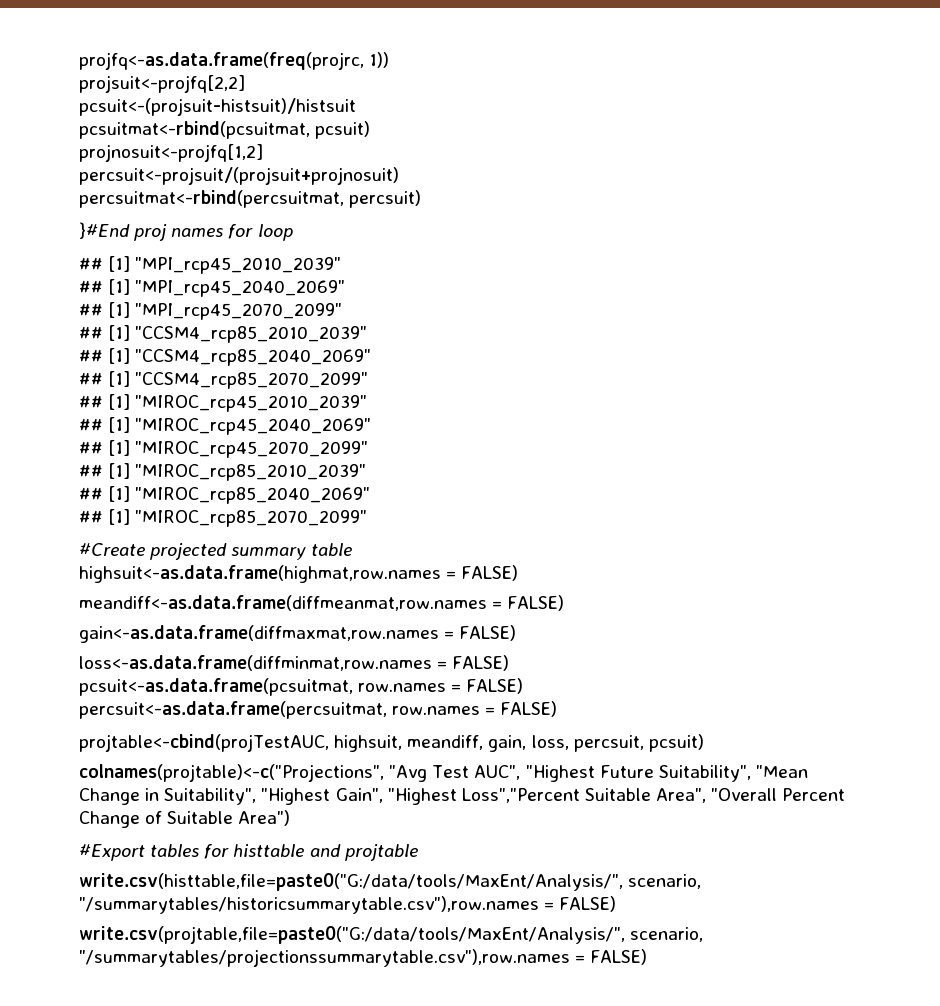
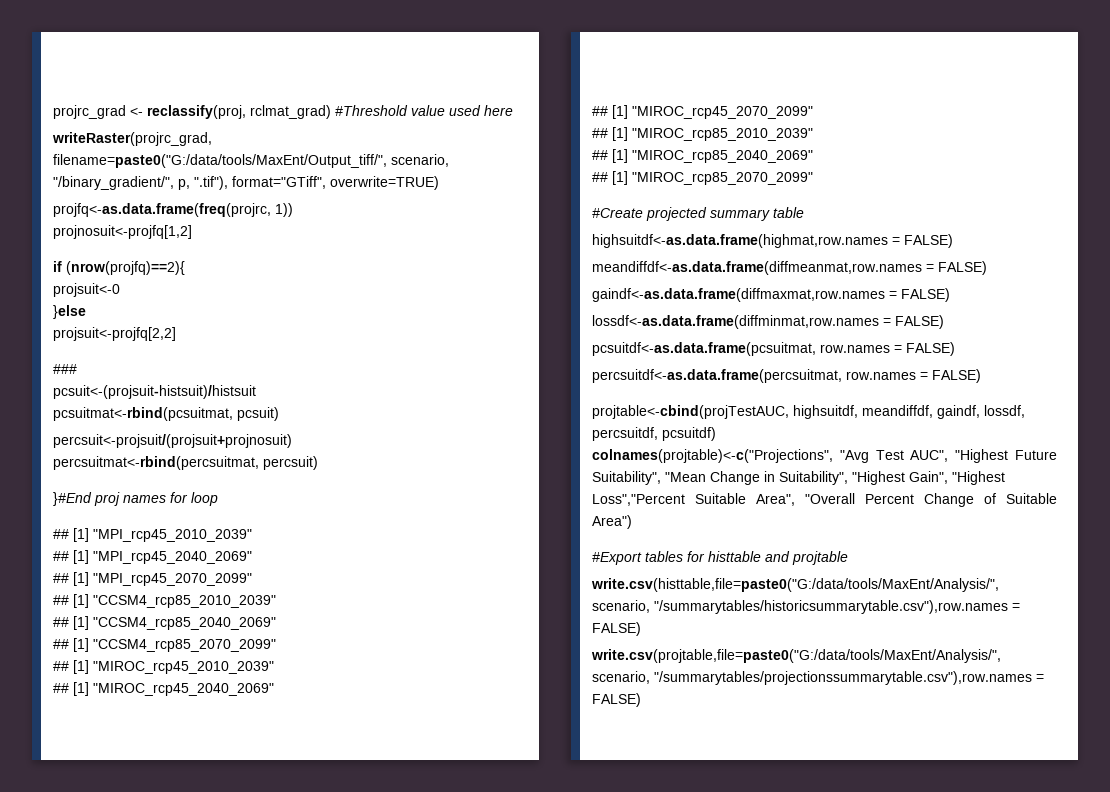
+ projrc_grad <- reclassify(proj, rclmat_grad) #Threshold value used here
+ writeRaster(projrc_grad, filename=paste0("G:/data/tools/MaxEnt/Output_tiff/", scenario, "/binary_gradient/", p, ".tif"), format="GTiff", overwrite=TRUE)
  projfq<-as.data.frame(freq(projrc, 1))
+ projnosuit<-projfq[1,2]
+ if (nrow(projfq)==2){
+ projsuit<-0
+ }else
+ ###
- projnosuit<-projfq[1,2]
- highsuit<-as.data.frame(highmat,row.names = FALSE)
- meandiff<-as.data.frame(diffmeanmat,row.names = FALSE)
- gain<-as.data.frame(diffmaxmat,row.names = FALSE)
- loss<-as.data.frame(diffminmat,row.names = FALSE)
- pcsuit<-as.data.frame(pcsuitmat, row.names = FALSE)
- percsuit<-as.data.frame(percsuitmat, row.names = FALSE)
+ highsuitdf<-as.data.frame(highmat,row.names = FALSE)
+ meandiffdf<-as.data.frame(diffmeanmat,row.names = FALSE)
+ gaindf<-as.data.frame(diffmaxmat,row.names = FALSE)
+ lossdf<-as.data.frame(diffminmat,row.names = FALSE)
+ pcsuitdf<-as.data.frame(pcsuitmat, row.names = FALSE)
+ percsuitdf<-as.data.frame(percsuitmat, row.names = FALSE)
- projtable<-cbind(projTestAUC, highsuit, meandiff, gain, loss, percsuit, pcsuit)
+ projtable<-cbind(projTestAUC, highsuitdf, meandiffdf, gaindf, lossdf, percsuitdf, pcsuitdf)

